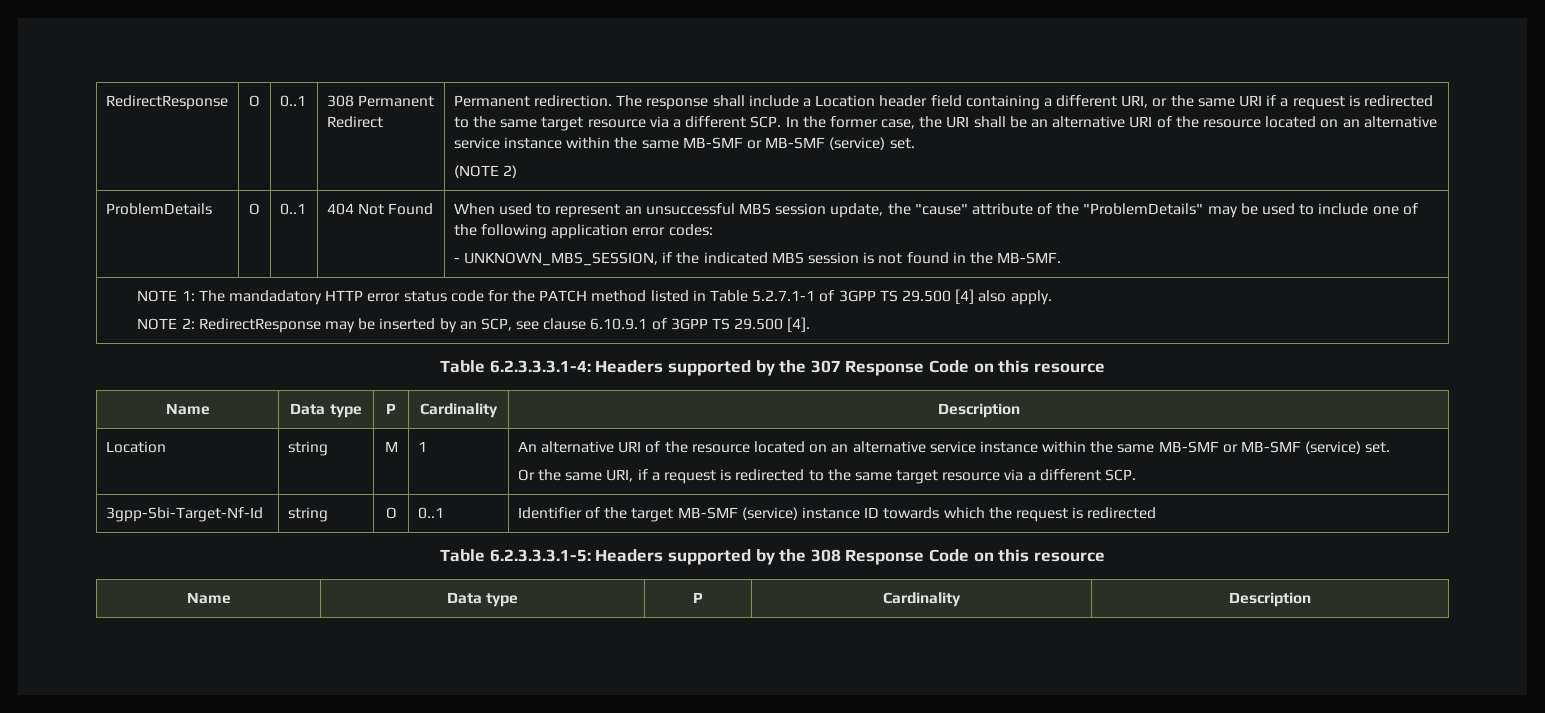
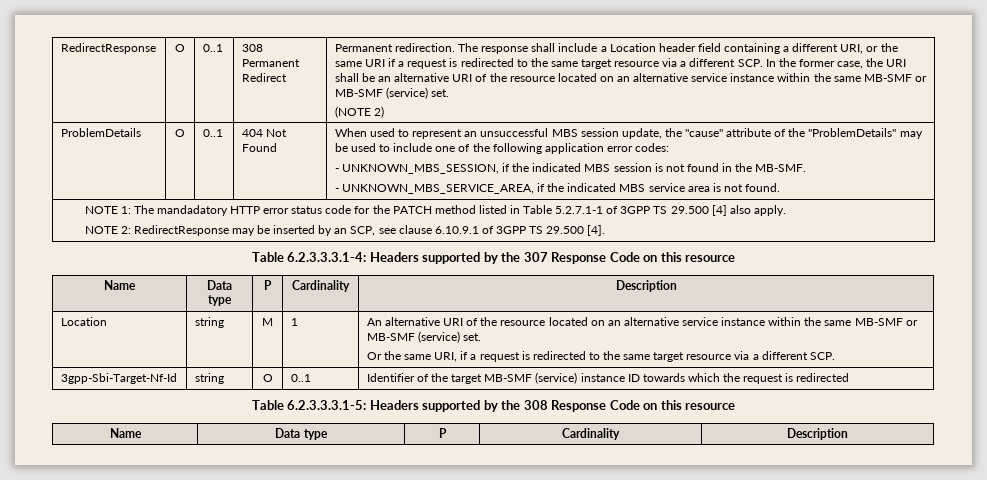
+ - UNKNOWN_MBS_SERVICE_AREA, if the indicated MBS service area is not found.

